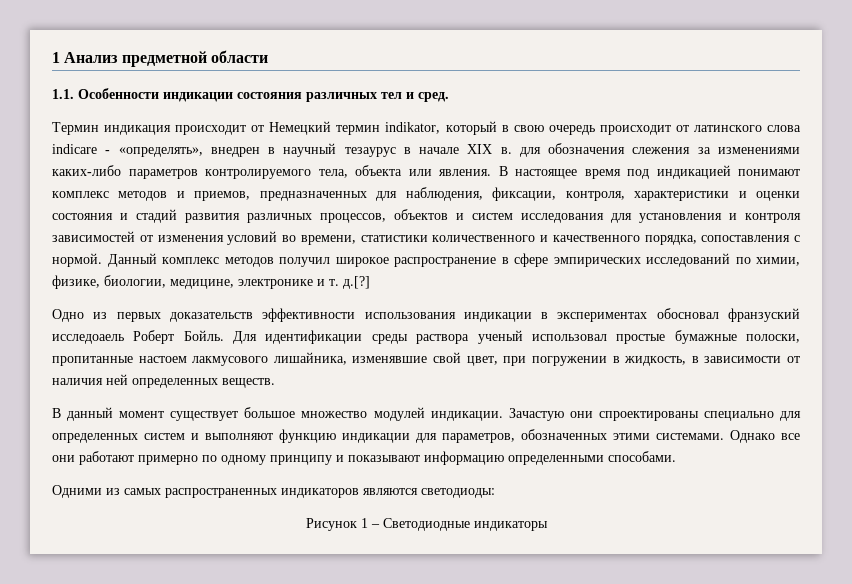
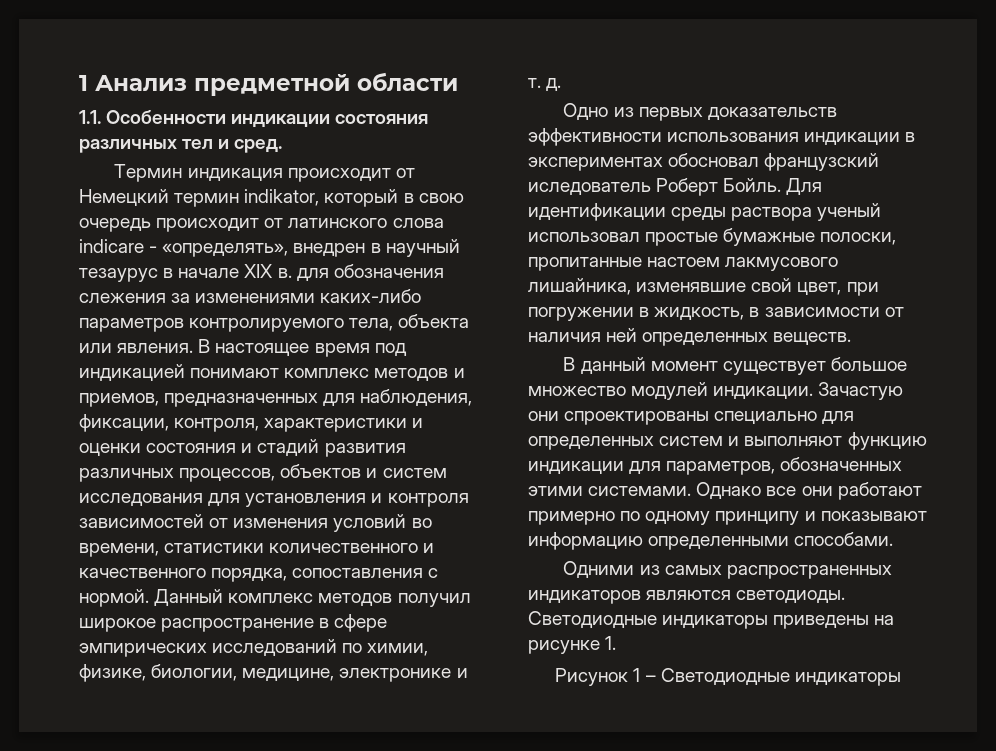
- Данный комплекс методов получил широкое распространение в сфере эмпирических исследований по химии, физике, биологии, медицине, электронике и т. д.[?]
+ Данный комплекс методов получил широкое распространение в сфере эмпирических исследований по химии, физике, биологии, медицине, электронике и т. д.
- Одно из первых доказательств эффективности использования индикации в экспериментах обосновал франзуский исследоаель Роберт Бойль.
+ Одно из первых доказательств эффективности использования индикации в экспериментах обосновал французский иследователь Роберт Бойль.
- Одними из самых распространенных индикаторов являются светодиоды:
+ Одними из самых распространенных индикаторов являются светодиоды. Светодиодные индикаторы приведены на рисунке 1.

